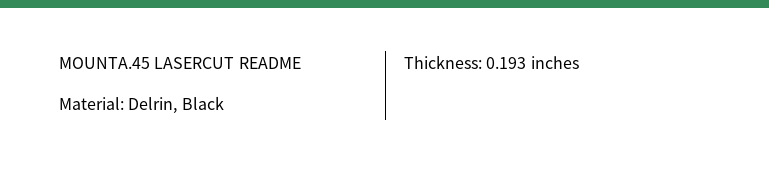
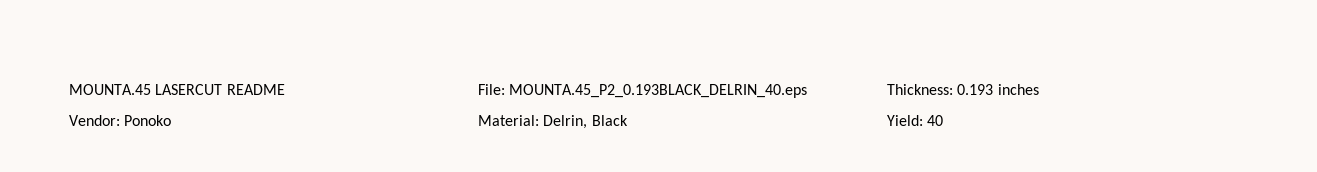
+ Vendor: Ponoko
+ File: MOUNTA.45_P2_0.193BLACK_DELRIN_40.eps
+ Yield: 40

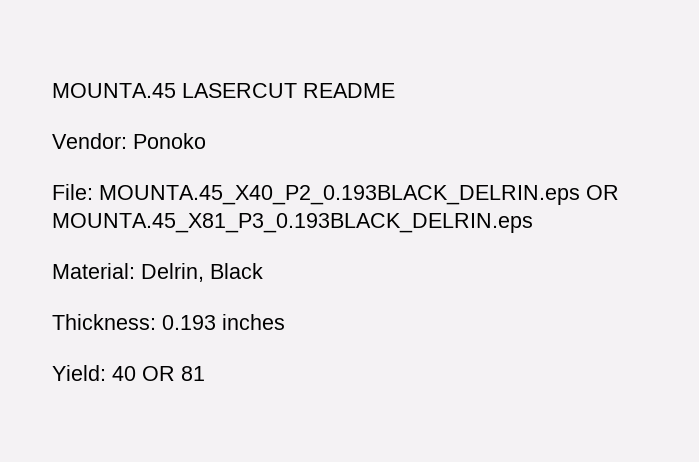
- File: MOUNTA.45_P2_0.193BLACK_DELRIN_40.eps
+ File: MOUNTA.45_X40_P2_0.193BLACK_DELRIN.eps OR MOUNTA.45_X81_P3_0.193BLACK_DELRIN.eps
- Yield: 40
+ Yield: 40 OR 81

